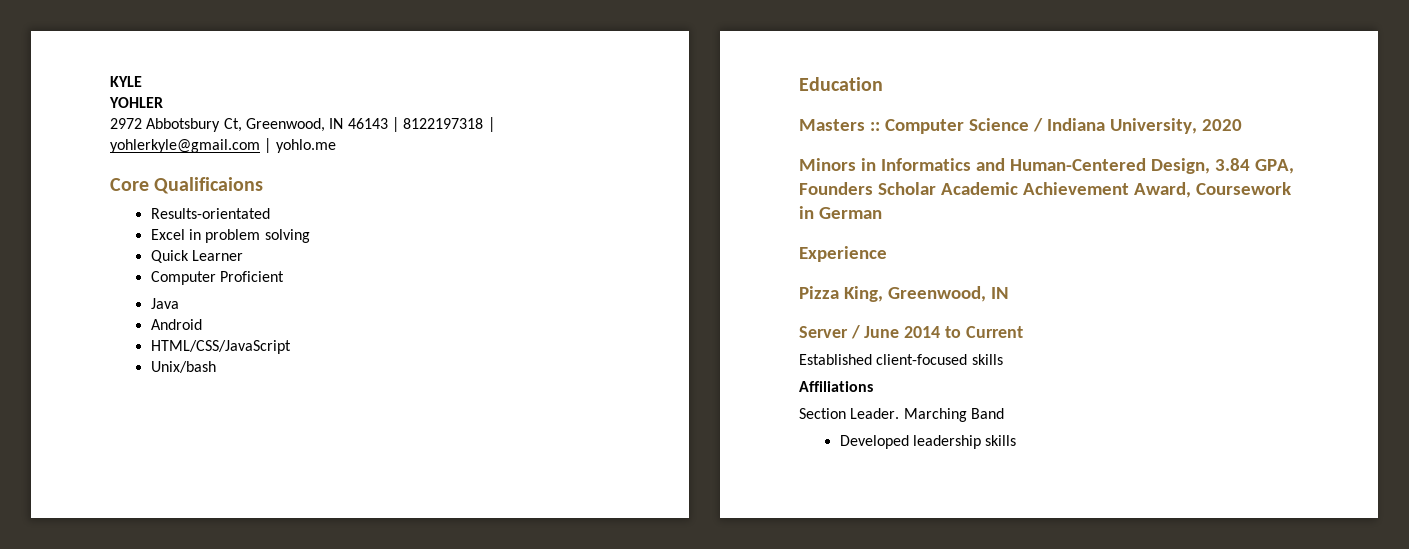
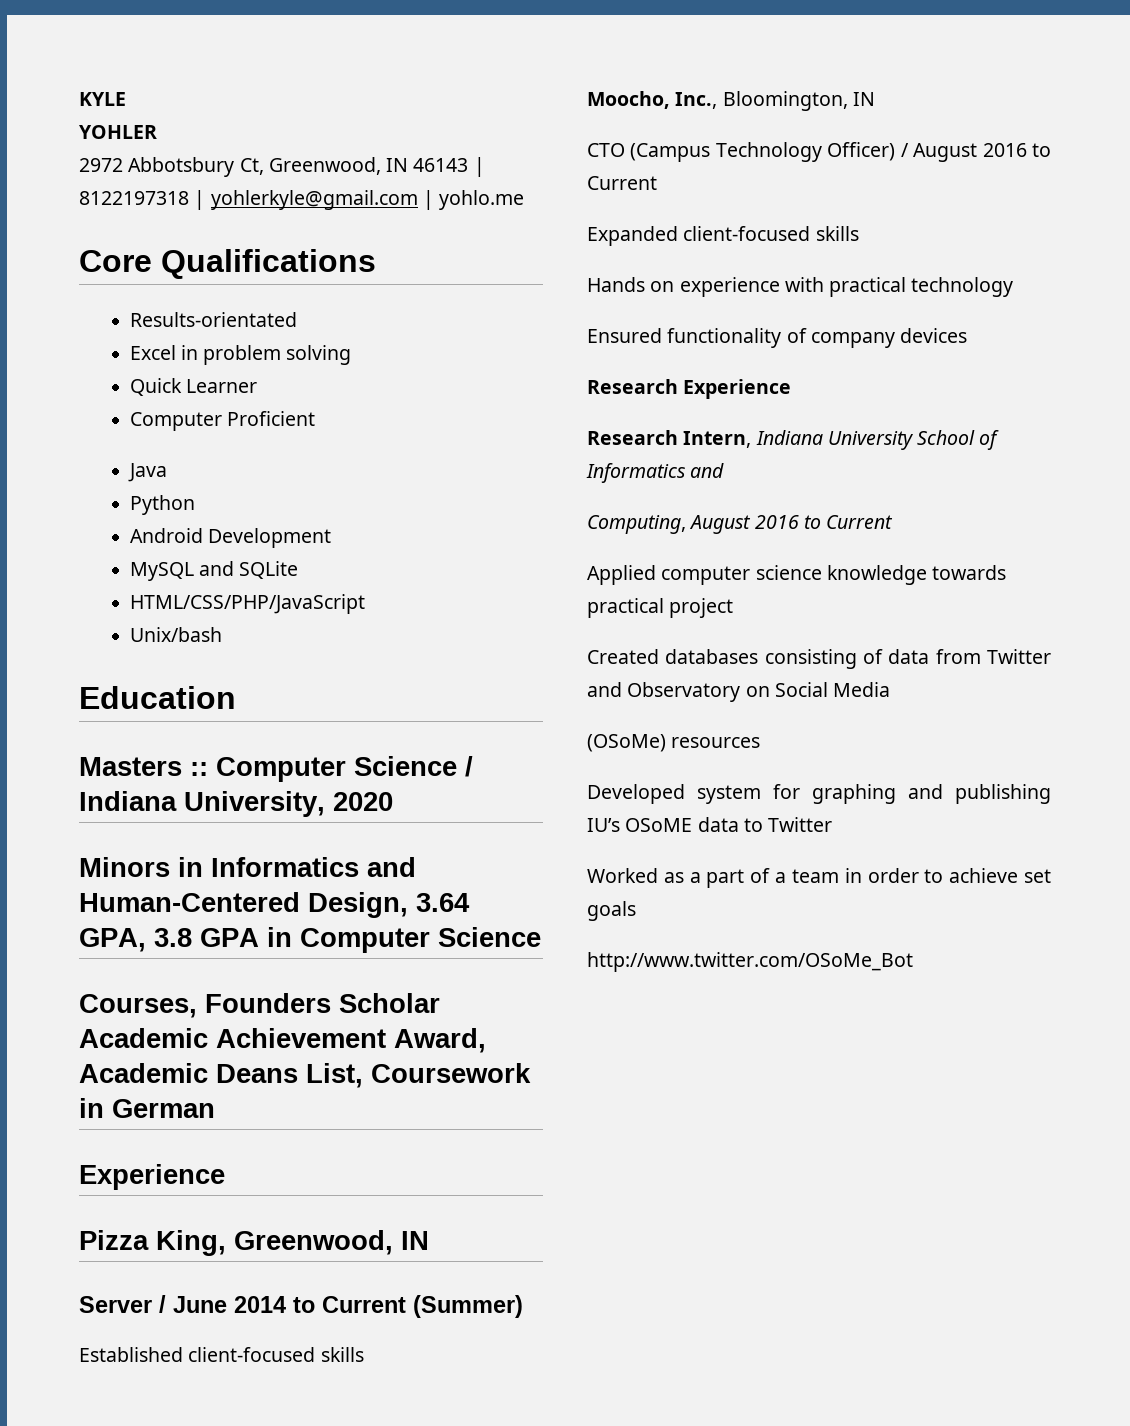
- Core Qualificaions
+ Core Qualifications
+ Python
- Android
- HTML/CSS/JavaScript
+ Android Development
+ MySQL and SQLite
+ HTML/CSS/PHP/JavaScript
- Minors in Informatics and Human-Centered Design, 3.84 GPA, Founders Scholar Academic Achievement Award, Coursework in German
+ Minors in Informatics and Human-Centered Design, 3.64 GPA, 3.8 GPA in Computer Science
+ Courses, Founders Scholar Academic Achievement Award, Academic Deans List, Coursework in German
- Server / June 2014 to Current
+ Server / June 2014 to Current (Summer)
- Affiliations
- Section Leader. Marching Band
- Developed leadership skills
+ Moocho, Inc., Bloomington, IN
+ CTO (Campus Technology Officer) / August 2016 to Current
+ Expanded client-focused skills
+ Hands on experience with practical technology
+ Ensured functionality of company devices
+ Research Experience
+ Research Intern, Indiana University School of Informatics and
+ Computing, August 2016 to Current
+ Applied computer science knowledge towards practical project
+ Created databases consisting of data from Twitter and Observatory on Social Media
+ (OSoMe) resources
+ Developed system for graphing and publishing IU’s OSoME data to Twitter
+ Worked as a part of a team in order to achieve set goals
+ http://www.twitter.com/OSoMe_Bot

